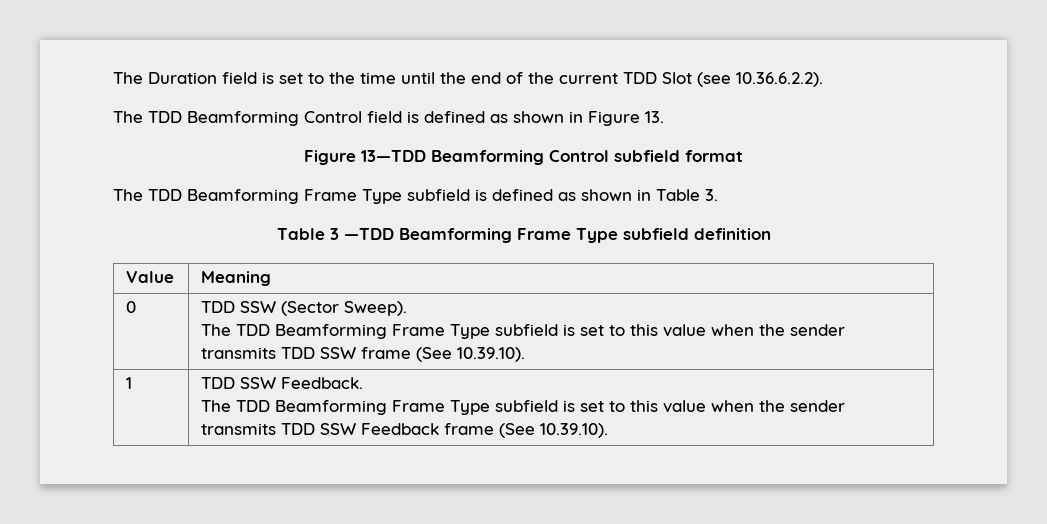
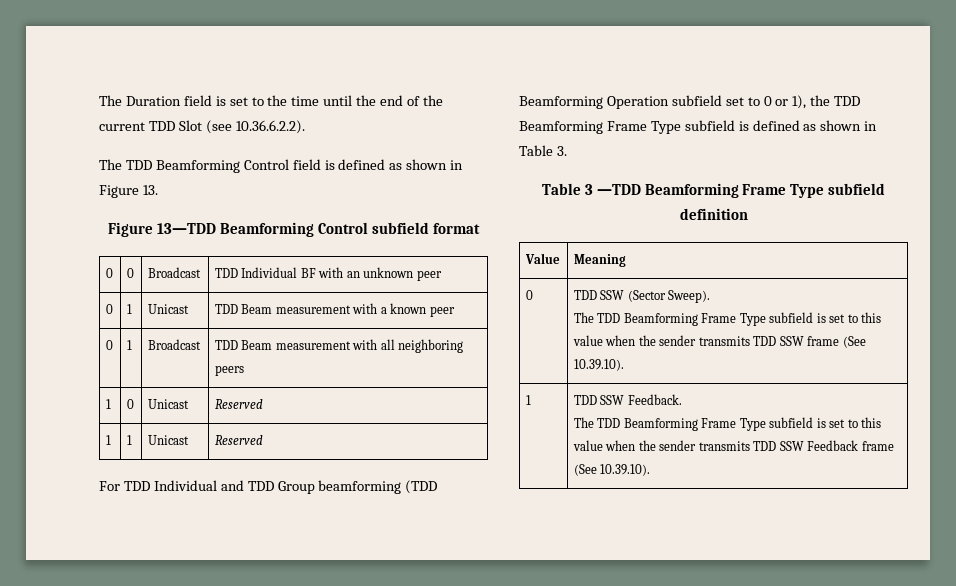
- The TDD Beamforming Frame Type subfield is defined as shown in Table 3.
+ 0 | 0 | Broadcast | TDD Individual BF with an unknown peer
+ 0 | 1 | Unicast | TDD Beam measurement with a known peer
+ 0 | 1 | Broadcast | TDD Beam measurement with all neighboring peers
+ 1 | 0 | Unicast | Reserved
+ 1 | 1 | Unicast | Reserved
+ For TDD Individual and TDD Group beamforming (TDD Beamforming Operation subfield set to 0 or 1), the TDD Beamforming Frame Type subfield is defined as shown in Table 3.

